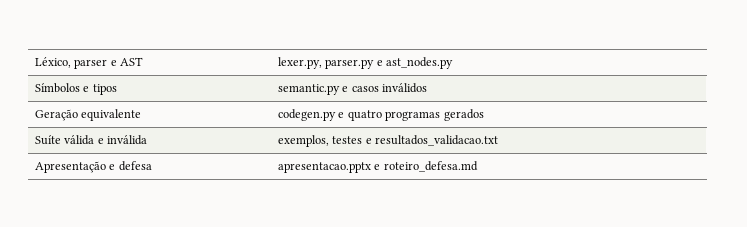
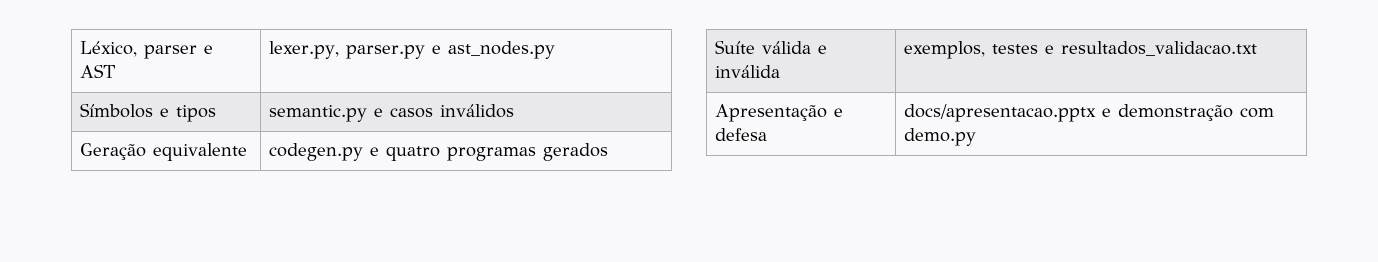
- Apresentação e defesa | apresentacao.pptx e roteiro_defesa.md
+ Apresentação e defesa | docs/apresentacao.pptx e demonstração com demo.py

